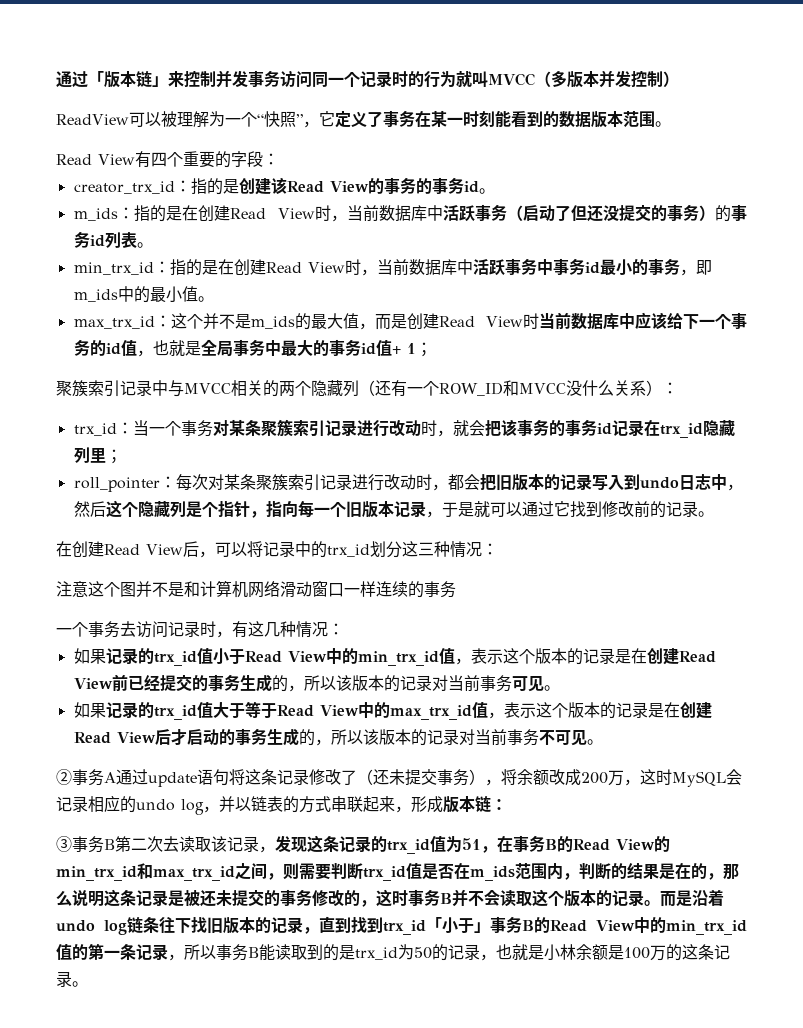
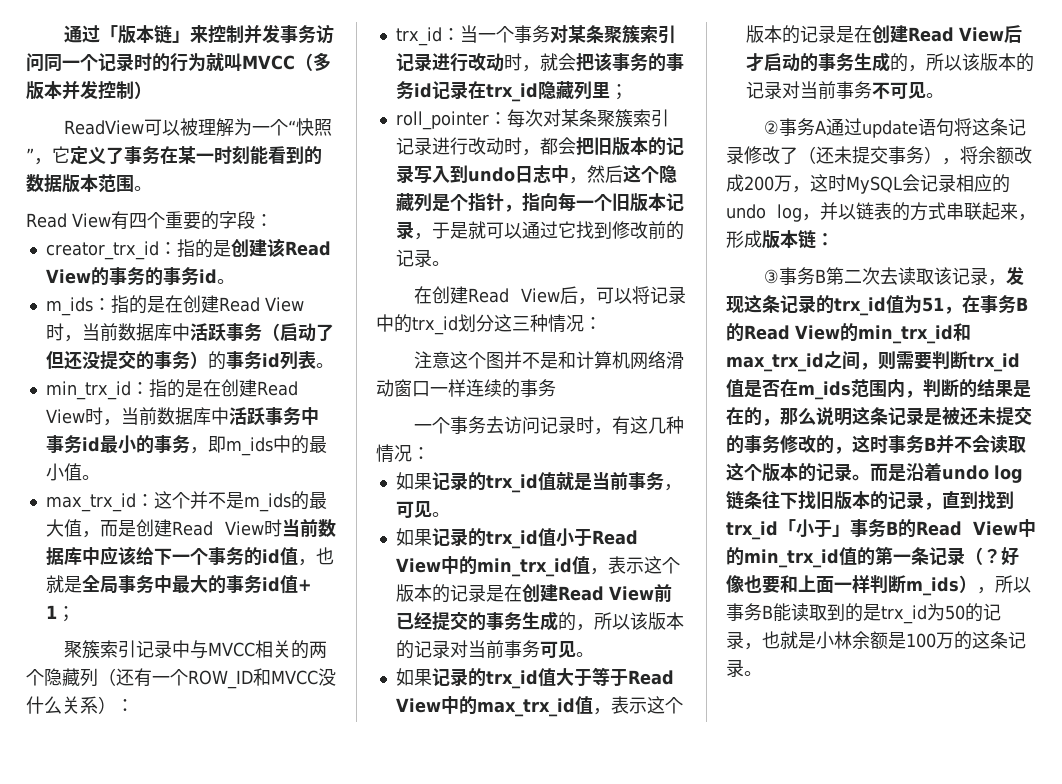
+ 如果记录的trx_id值就是当前事务，可见。
- 而是沿着undo log链条往下找旧版本的记录，直到找到trx_id「小于」事务B的Read View中的min_trx_id值的第一条记录，所以事务B能读取到的是trx_id为50的记录，也就是小林余额是100万的这条记录。
+ 而是沿着undo log链条往下找旧版本的记录，直到找到trx_id「小于」事务B的Read View中的min_trx_id值的第一条记录（？好像也要和上面一样判断m_ids），所以事务B能读取到的是trx_id为50的记录，也就是小林余额是100万的这条记录。

